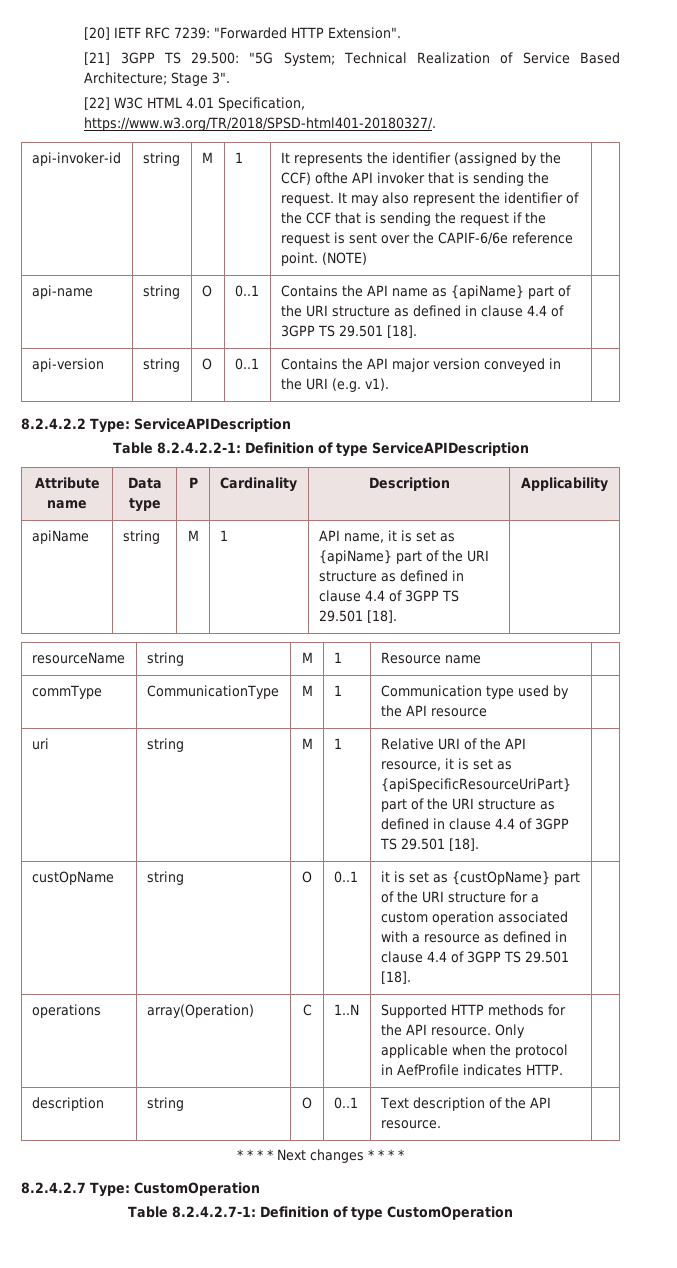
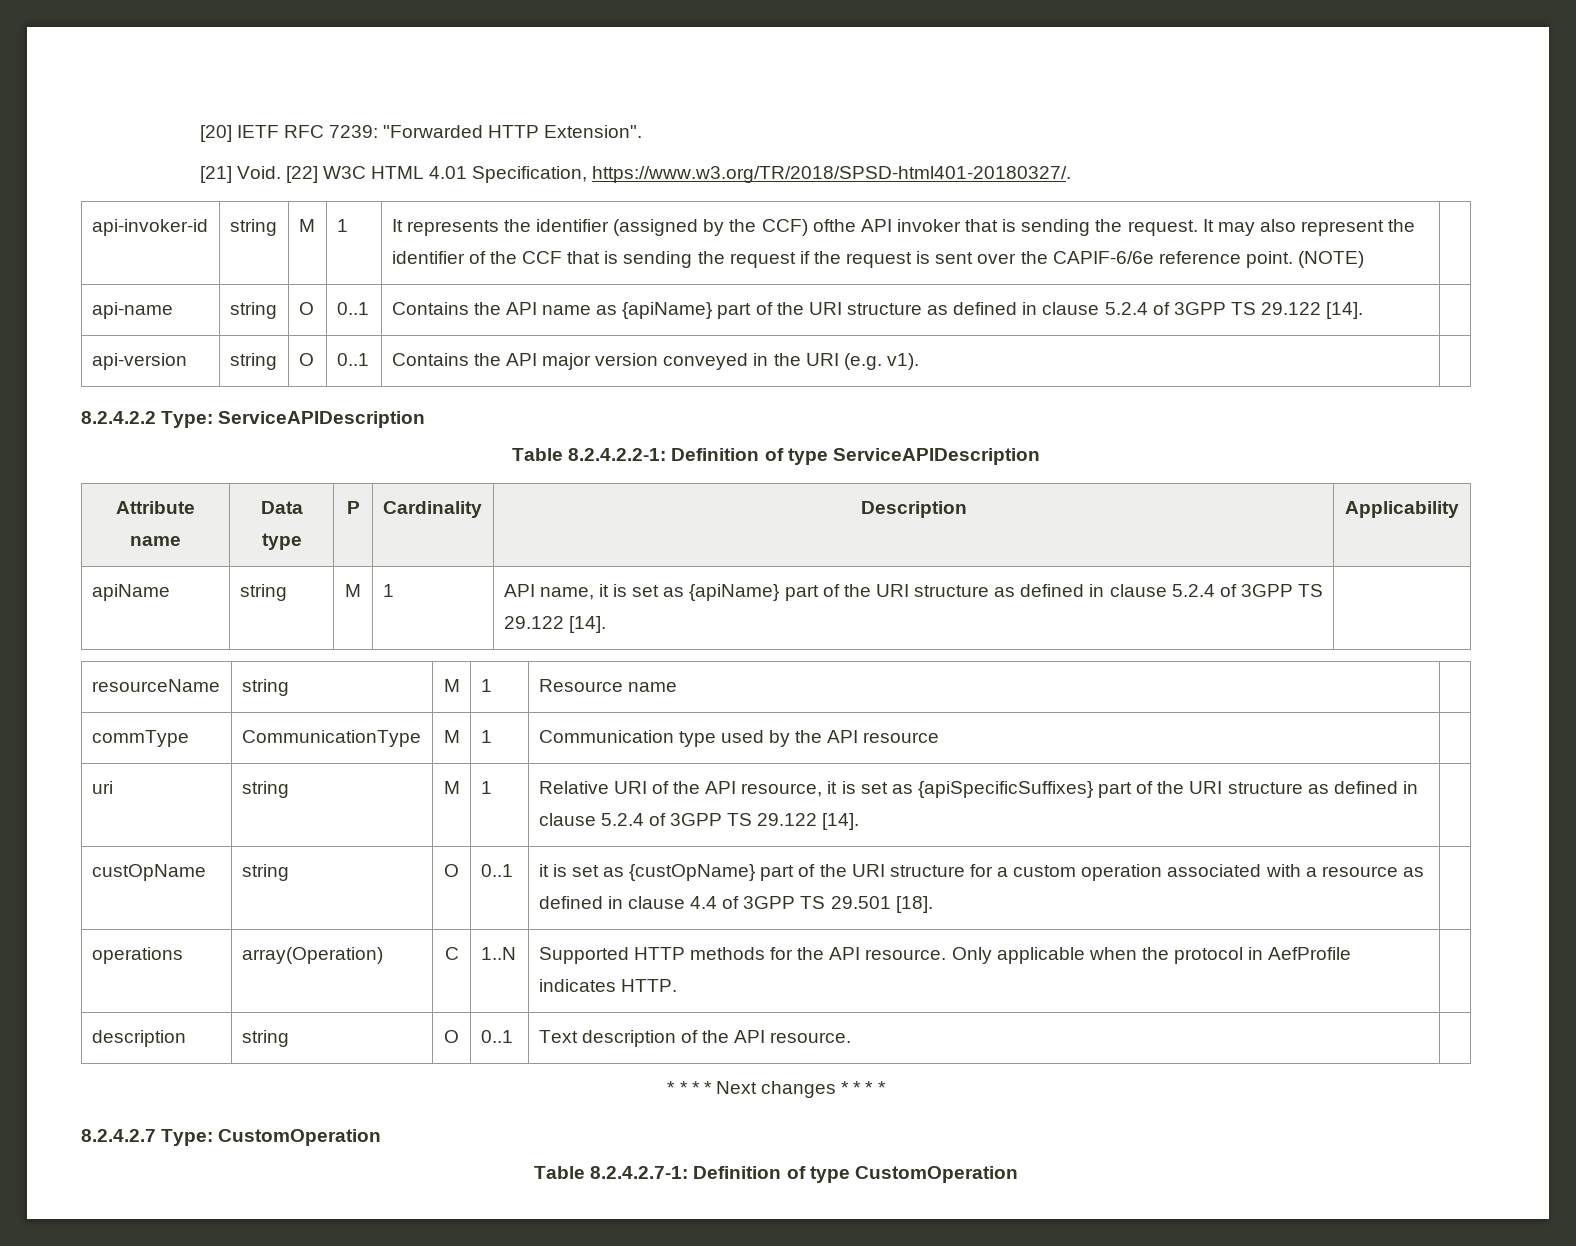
- [21] 3GPP TS 29.500: "5G System; Technical Realization of Service Based Architecture; Stage 3".
- [22] W3C HTML 4.01 Specification, https://www.w3.org/TR/2018/SPSD-html401-20180327/.
+ [21] Void. [22] W3C HTML 4.01 Specification, https://www.w3.org/TR/2018/SPSD-html401-20180327/.
- api-name | string | O | 0..1 | Contains the API name as {apiName} part of the URI structure as defined in clause 4.4 of 3GPP TS 29.501 [18]. |
+ api-name | string | O | 0..1 | Contains the API name as {apiName} part of the URI structure as defined in clause 5.2.4 of 3GPP TS 29.122 [14]. |
- apiName | string | M | 1 | API name, it is set as {apiName} part of the URI structure as defined in clause 4.4 of 3GPP TS 29.501 [18]. |
+ apiName | string | M | 1 | API name, it is set as {apiName} part of the URI structure as defined in clause 5.2.4 of 3GPP TS 29.122 [14]. |
- uri | string | M | 1 | Relative URI of the API resource, it is set as {apiSpecificResourceUriPart} part of the URI structure as defined in clause 4.4 of 3GPP TS 29.501 [18]. |
+ uri | string | M | 1 | Relative URI of the API resource, it is set as {apiSpecificSuffixes} part of the URI structure as defined in clause 5.2.4 of 3GPP TS 29.122 [14]. |

